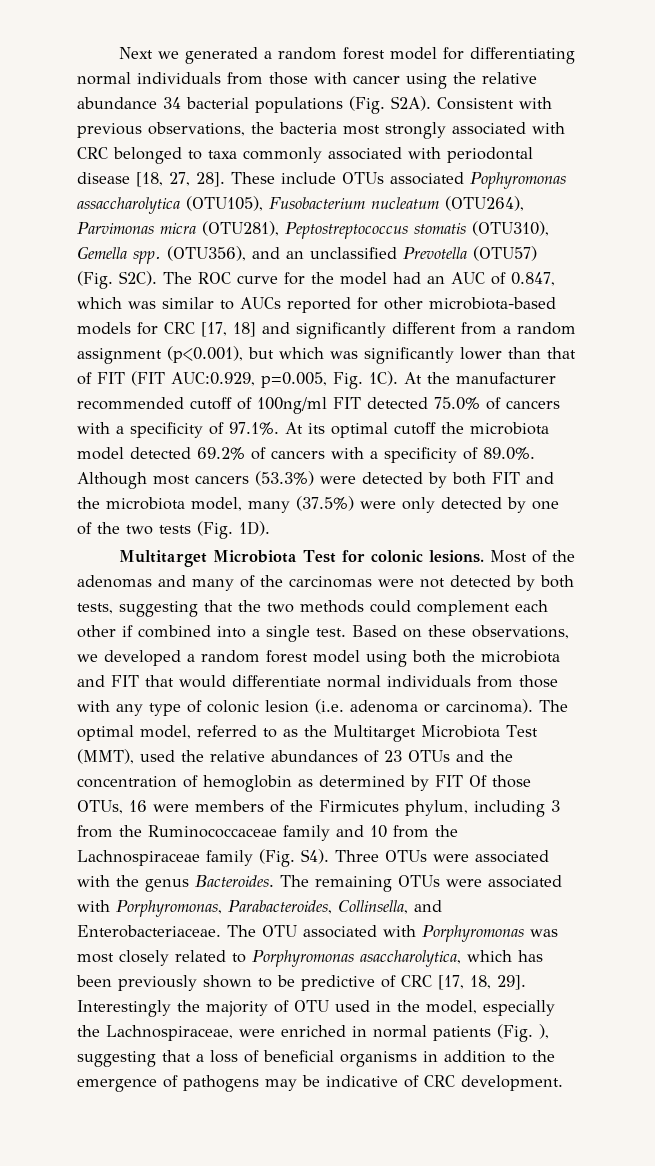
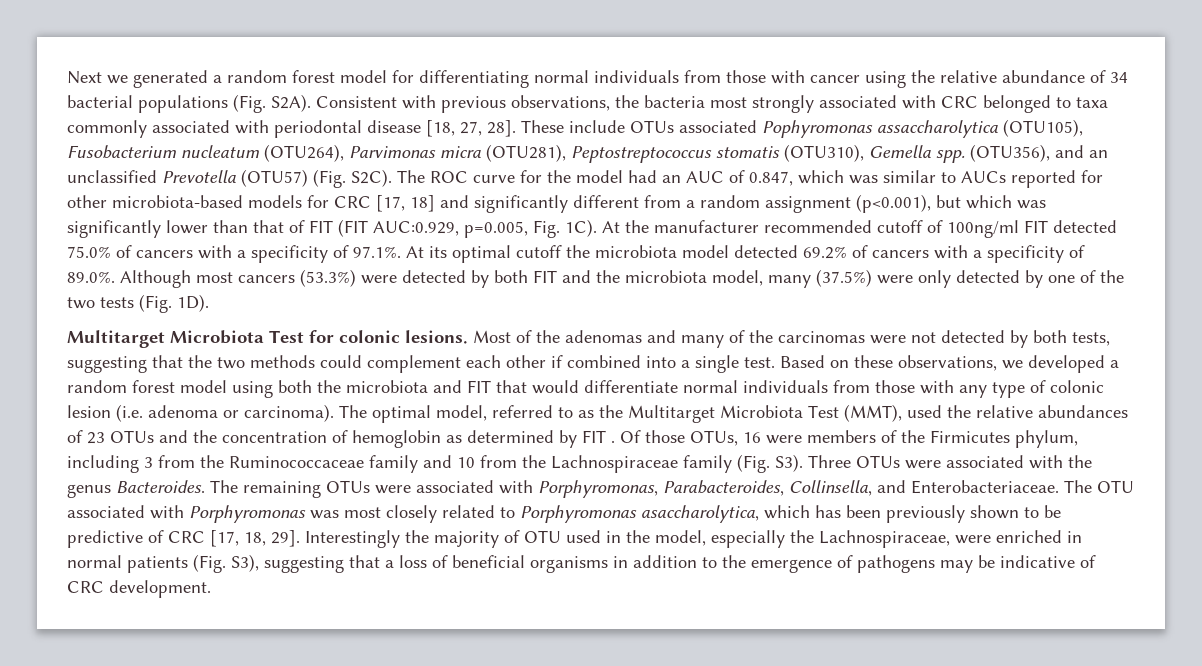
- Next we generated a random forest model for differentiating normal individuals from those with cancer using the relative abundance 34 bacterial populations (Fig. S2A).
+ Next we generated a random forest model for differentiating normal individuals from those with cancer using the relative abundance of 34 bacterial populations (Fig. S2A).
- The optimal model, referred to as the Multitarget Microbiota Test (MMT), used the relative abundances of 23 OTUs and the concentration of hemoglobin as determined by FIT Of those OTUs, 16 were members of the Firmicutes phylum, including 3 from the Ruminococcaceae family and 10 from the Lachnospiraceae family (Fig. S4). Three OTUs were associated with the genus Bacteroides.
+ The optimal model, referred to as the Multitarget Microbiota Test (MMT), used the relative abundances of 23 OTUs and the concentration of hemoglobin as determined by FIT . Of those OTUs, 16 were members of the Firmicutes phylum, including 3 from the Ruminococcaceae family and 10 from the Lachnospiraceae family (Fig. S3). Three OTUs were associated with the genus Bacteroides.
- Interestingly the majority of OTU used in the model, especially the Lachnospiraceae, were enriched in normal patients (Fig. ), suggesting that a loss of beneficial organisms in addition to the emergence of pathogens may be indicative of CRC development.
+ Interestingly the majority of OTU used in the model, especially the Lachnospiraceae, were enriched in normal patients (Fig. S3), suggesting that a loss of beneficial organisms in addition to the emergence of pathogens may be indicative of CRC development.

